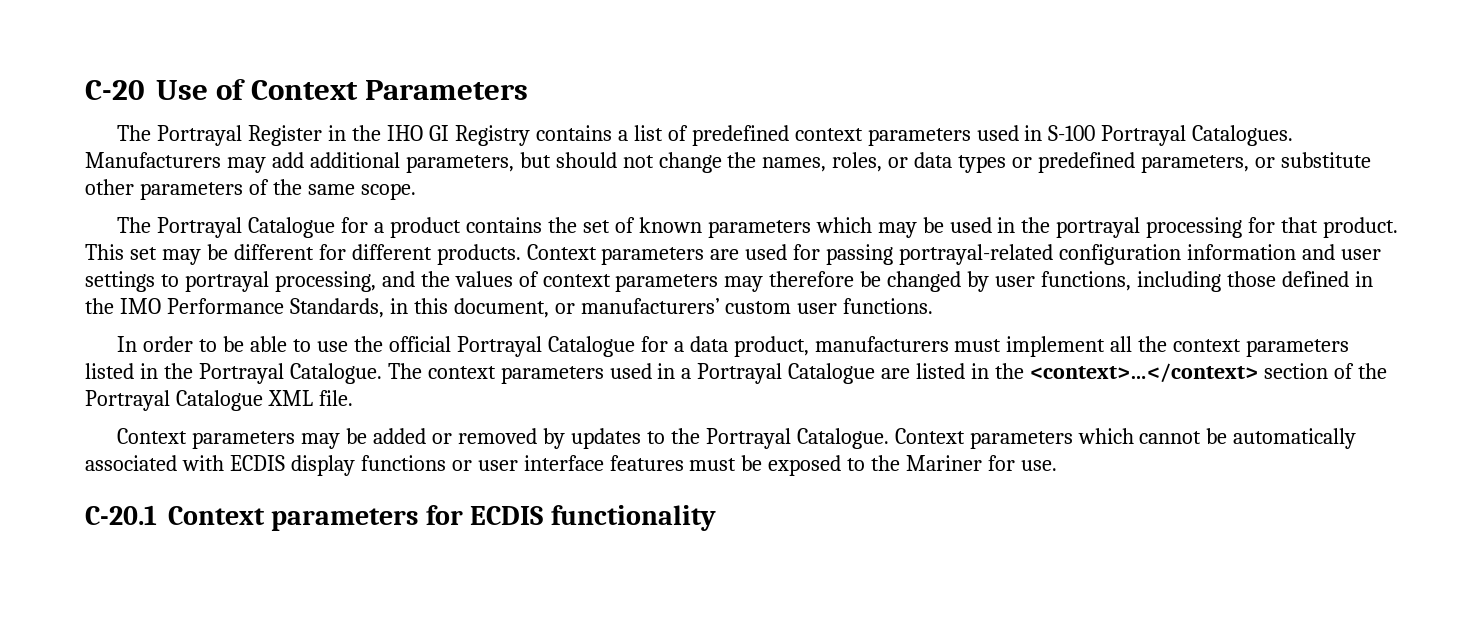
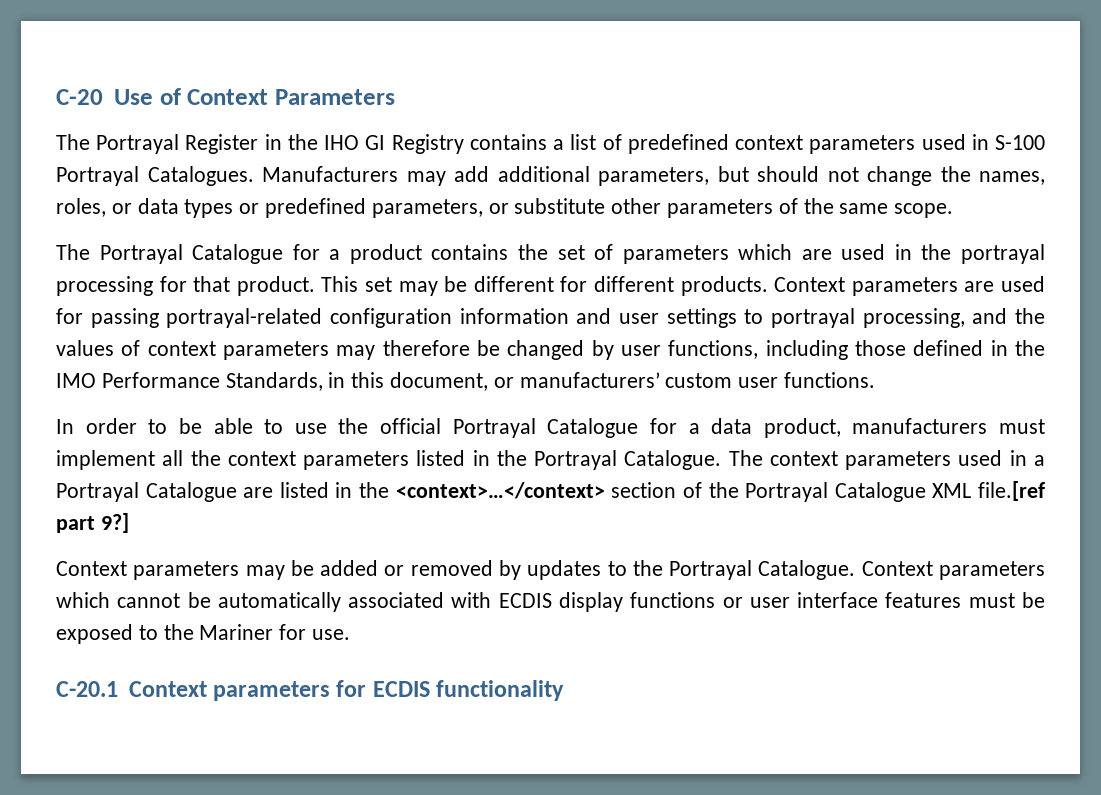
- The Portrayal Catalogue for a product contains the set of known parameters which may be used in the portrayal processing for that product.
+ The Portrayal Catalogue for a product contains the set of parameters which are used in the portrayal processing for that product.
- The context parameters used in a Portrayal Catalogue are listed in the <context>…</context> section of the Portrayal Catalogue XML file.
+ The context parameters used in a Portrayal Catalogue are listed in the <context>…</context> section of the Portrayal Catalogue XML file.[ref part 9?]

